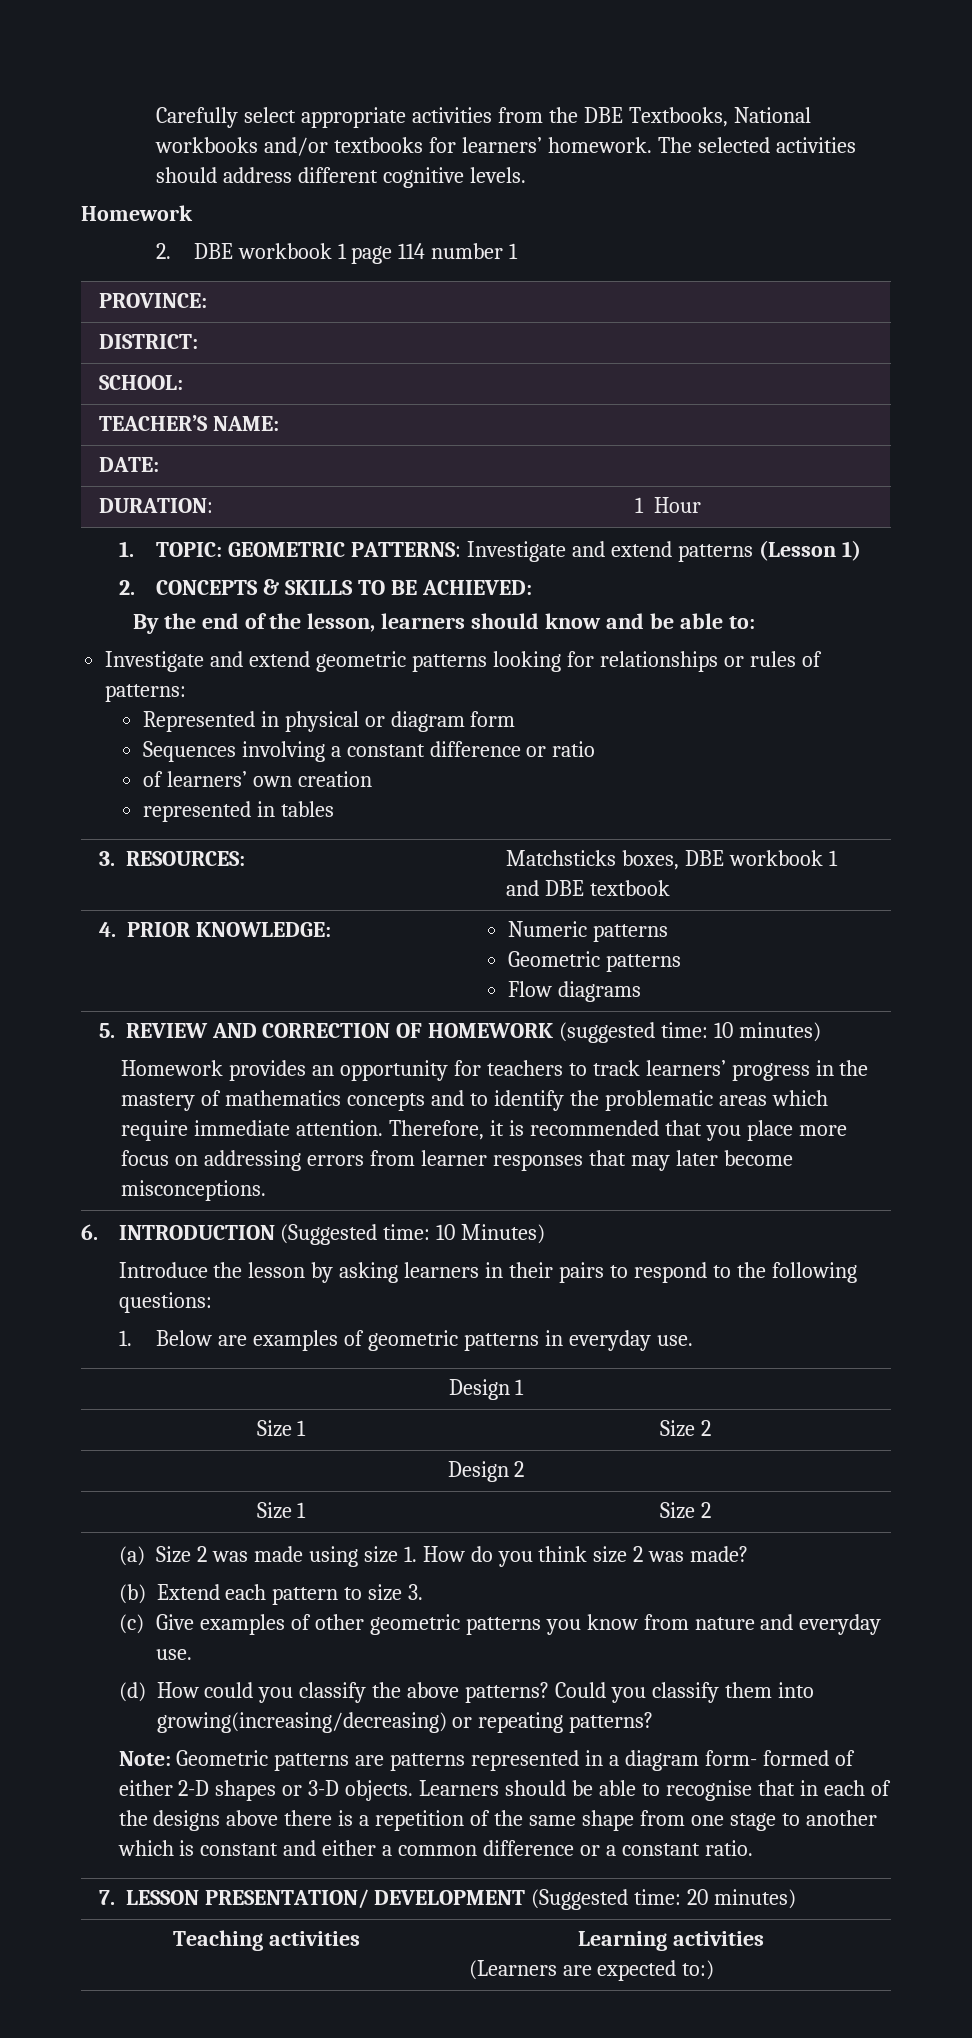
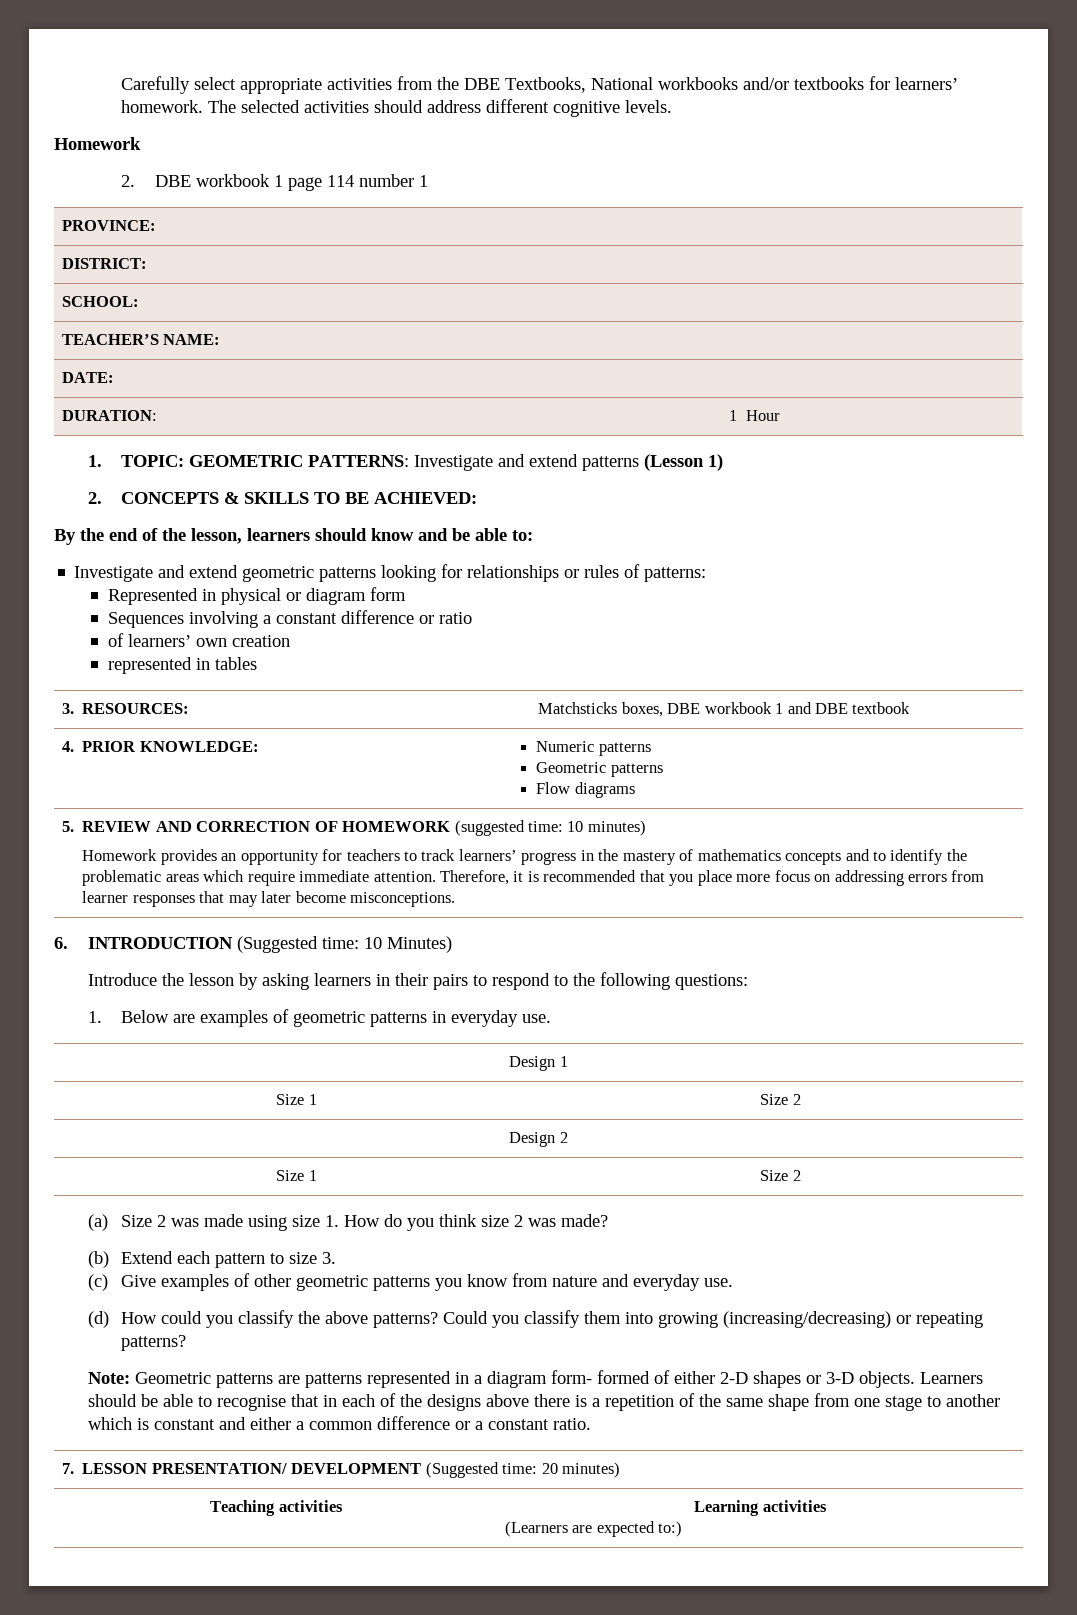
- Could you classify them into growing(increasing/decreasing) or repeating patterns?
+ Could you classify them into growing (increasing/decreasing) or repeating patterns?

